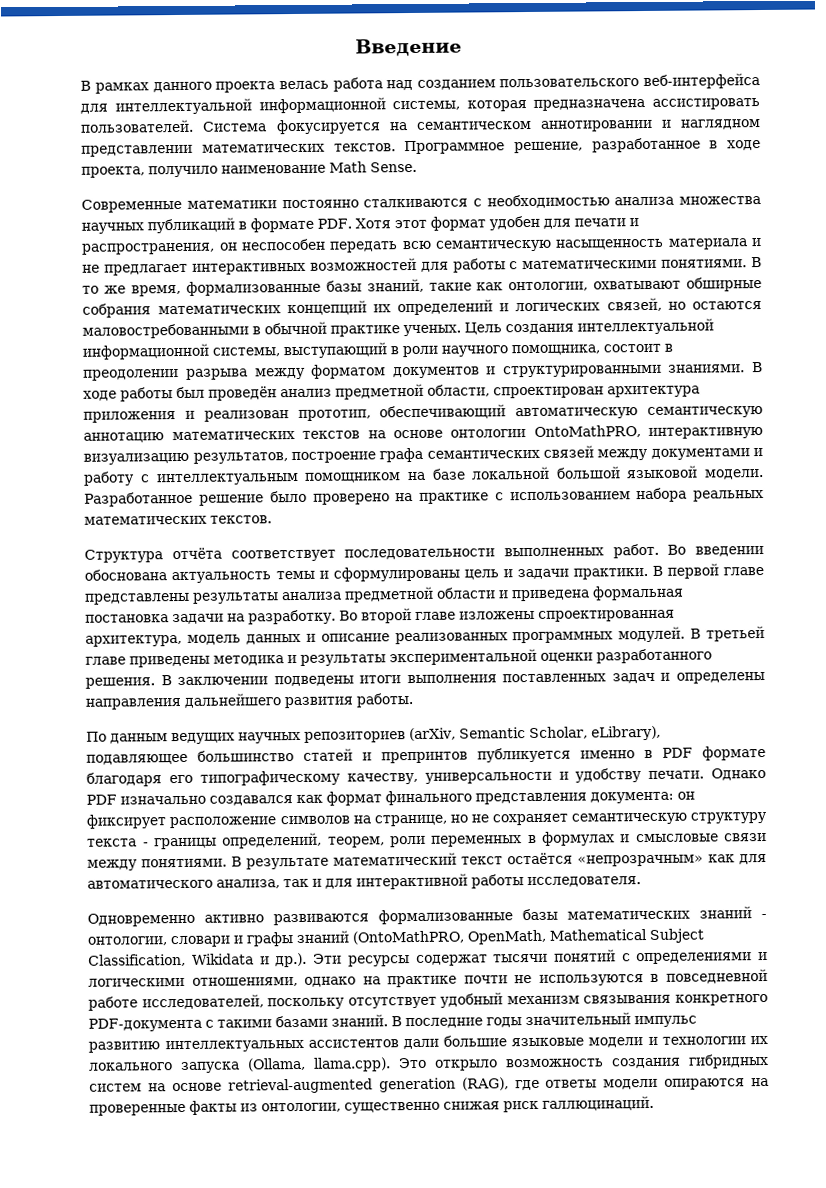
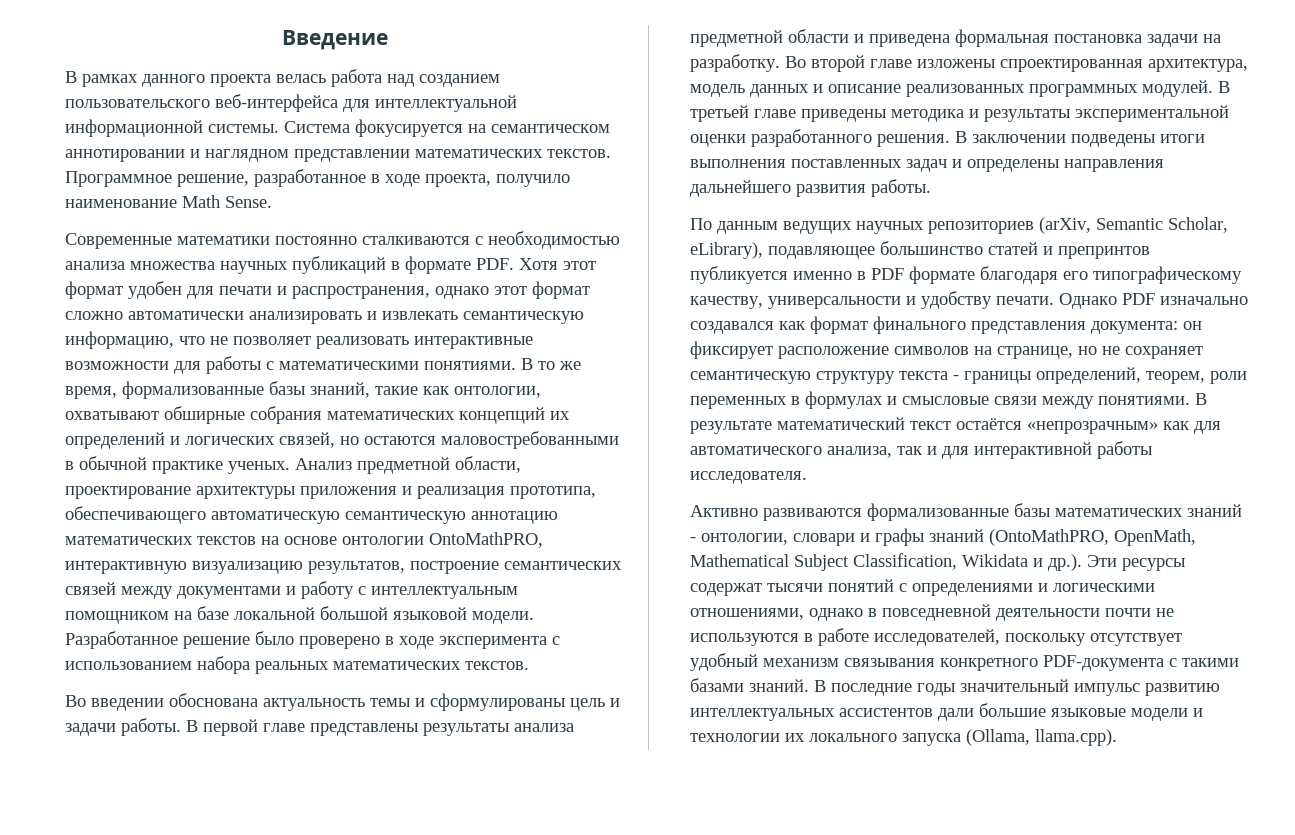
- В рамках данного проекта велась работа над созданием пользовательского веб-интерфейса для интеллектуальной информационной системы, которая предназначена ассистировать пользователей.
+ В рамках данного проекта велась работа над созданием пользовательского веб-интерфейса для интеллектуальной информационной системы.
- Современные математики постоянно сталкиваются с необходимостью анализа множества научных публикаций в формате PDF. Хотя этот формат удобен для печати и распространения, он неспособен передать всю семантическую насыщенность материала и не предлагает интерактивных возможностей для работы с математическими понятиями.
+ Современные математики постоянно сталкиваются с необходимостью анализа множества научных публикаций в формате PDF. Хотя этот формат удобен для печати и распространения, однако этот формат сложно автоматически анализировать и извлекать семантическую информацию, что не позволяет реализовать интерактивные возможности для работы с математическими понятиями.
- Цель создания интеллектуальной информационной системы, выступающий в роли научного помощника, состоит в преодолении разрыва между форматом документов и структурированными знаниями. В ходе работы был проведён анализ предметной области, спроектирован архитектура приложения и реализован прототип, обеспечивающий автоматическую семантическую аннотацию математических текстов на основе онтологии OntoMathPRO, интерактивную визуализацию результатов, построение графа семантических связей между документами и работу с интеллектуальным помощником на базе локальной большой языковой модели.
+ Анализ предметной области, проектирование архитектуры приложения и реализация прототипа, обеспечивающего автоматическую семантическую аннотацию математических текстов на основе онтологии OntoMathPRO, интерактивную визуализацию результатов, построение семантических связей между документами и работу с интеллектуальным помощником на базе локальной большой языковой модели.
- Разработанное решение было проверено на практике с использованием набора реальных математических текстов.
+ Разработанное решение было проверено в ходе эксперимента с использованием набора реальных математических текстов.
- Структура отчёта соответствует последовательности выполненных работ. Во введении обоснована актуальность темы и сформулированы цель и задачи практики.
+ Во введении обоснована актуальность темы и сформулированы цель и задачи работы.
- Одновременно активно развиваются формализованные базы математических знаний - онтологии, словари и графы знаний (OntoMathPRO, OpenMath, Mathematical Subject Classification, Wikidata и др.). Эти ресурсы содержат тысячи понятий с определениями и логическими отношениями, однако на практике почти не используются в повседневной работе исследователей, поскольку отсутствует удобный механизм связывания конкретного PDF-документа с такими базами знаний.
+ Активно развиваются формализованные базы математических знаний - онтологии, словари и графы знаний (OntoMathPRO, OpenMath, Mathematical Subject Classification, Wikidata и др.). Эти ресурсы содержат тысячи понятий с определениями и логическими отношениями, однако в повседневной деятельности почти не используются в работе исследователей, поскольку отсутствует удобный механизм связывания конкретного PDF-документа с такими базами знаний.
- В последние годы значительный импульс развитию интеллектуальных ассистентов дали большие языковые модели и технологии их локального запуска (Ollama, llama.cpp). Это открыло возможность создания гибридных систем на основе retrieval-augmented generation (RAG), где ответы модели опираются на проверенные факты из онтологии, существенно снижая риск галлюцинаций.
+ В последние годы значительный импульс развитию интеллектуальных ассистентов дали большие языковые модели и технологии их локального запуска (Ollama, llama.cpp).

